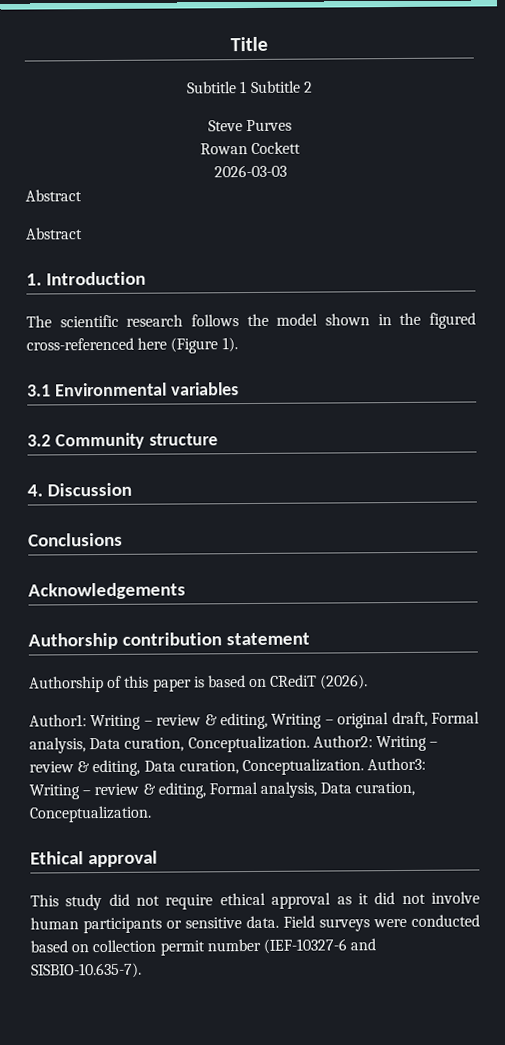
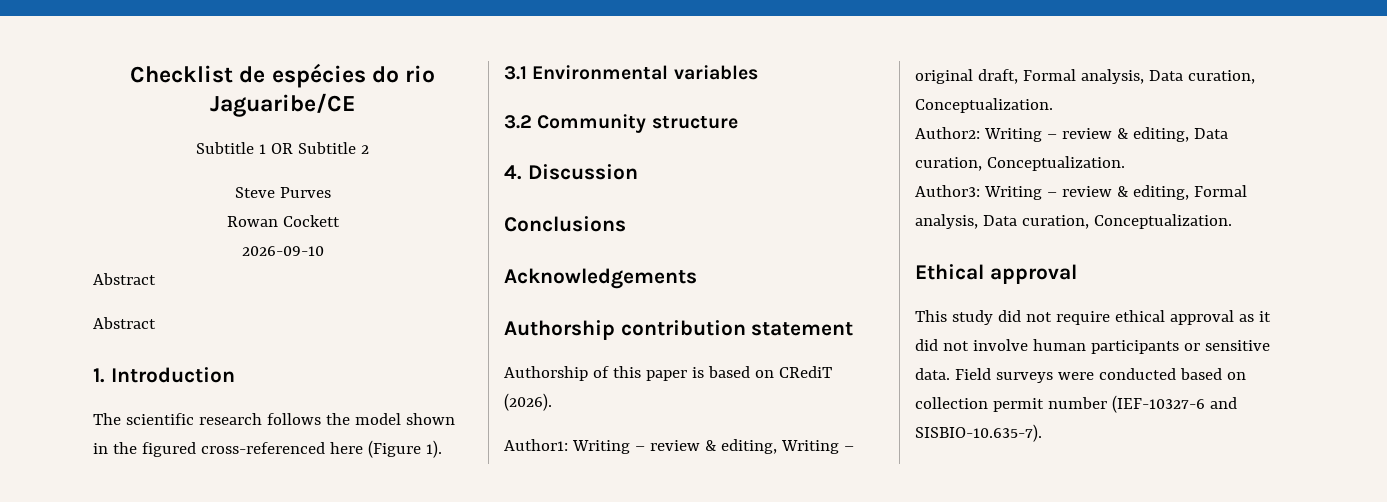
- Title
+ Checklist de espécies do rio Jaguaribe/CE
- Subtitle 1 Subtitle 2
+ Subtitle 1 OR Subtitle 2
- 2026-03-03
+ 2026-09-10
- Author1: Writing – review & editing, Writing – original draft, Formal analysis, Data curation, Conceptualization. Author2: Writing – review & editing, Data curation, Conceptualization. Author3: Writing – review & editing, Formal analysis, Data curation, Conceptualization.
+ Author1: Writing – review & editing, Writing – original draft, Formal analysis, Data curation, Conceptualization.
+ Author2: Writing – review & editing, Data curation, Conceptualization.
+ Author3: Writing – review & editing, Formal analysis, Data curation, Conceptualization.

